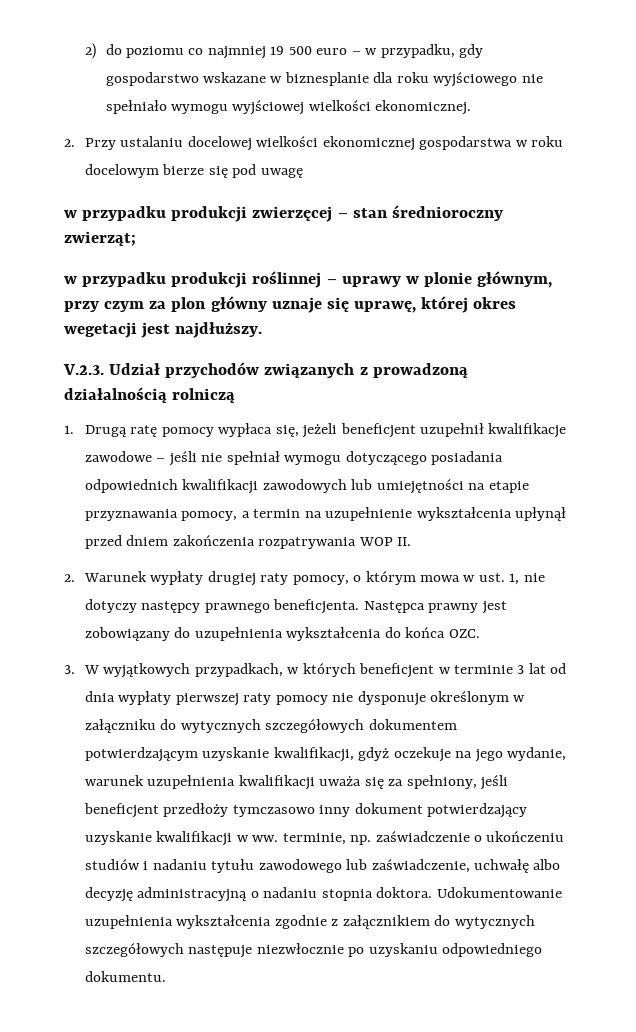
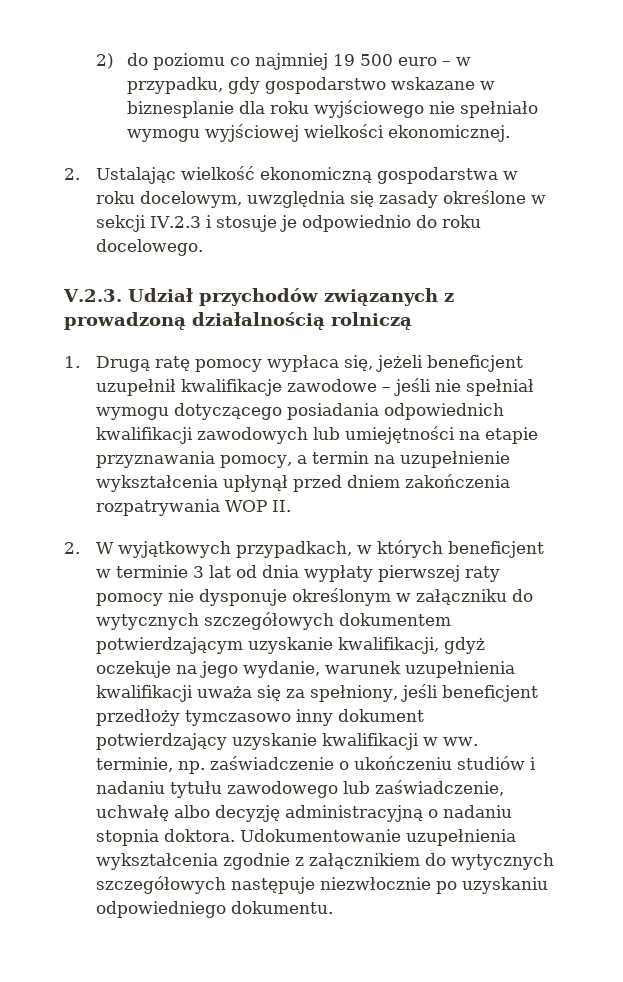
- 2. Przy ustalaniu docelowej wielkości ekonomicznej gospodarstwa w roku docelowym bierze się pod uwagę
- w przypadku produkcji zwierzęcej – stan średnioroczny zwierząt;
- w przypadku produkcji roślinnej – uprawy w plonie głównym, przy czym za plon główny uznaje się uprawę, której okres wegetacji jest najdłuższy.
+ 2. Ustalając wielkość ekonomiczną gospodarstwa w roku docelowym, uwzględnia się zasady określone w sekcji IV.2.3 i stosuje je odpowiednio do roku docelowego.
- 2. Warunek wypłaty drugiej raty pomocy, o którym mowa w ust. 1, nie dotyczy następcy prawnego beneficjenta. Następca prawny jest zobowiązany do uzupełnienia wykształcenia do końca OZC.
- 3. W wyjątkowych przypadkach, w których beneficjent w terminie 3 lat od dnia wypłaty pierwszej raty pomocy nie dysponuje określonym w załączniku do wytycznych szczegółowych dokumentem potwierdzającym uzyskanie kwalifikacji, gdyż oczekuje na jego wydanie, warunek uzupełnienia kwalifikacji uważa się za spełniony, jeśli beneficjent przedłoży tymczasowo inny dokument potwierdzający uzyskanie kwalifikacji w ww. terminie, np. zaświadczenie o ukończeniu studiów i nadaniu tytułu zawodowego lub zaświadczenie, uchwałę albo decyzję administracyjną o nadaniu stopnia doktora.
+ 2. W wyjątkowych przypadkach, w których beneficjent w terminie 3 lat od dnia wypłaty pierwszej raty pomocy nie dysponuje określonym w załączniku do wytycznych szczegółowych dokumentem potwierdzającym uzyskanie kwalifikacji, gdyż oczekuje na jego wydanie, warunek uzupełnienia kwalifikacji uważa się za spełniony, jeśli beneficjent przedłoży tymczasowo inny dokument potwierdzający uzyskanie kwalifikacji w ww. terminie, np. zaświadczenie o ukończeniu studiów i nadaniu tytułu zawodowego lub zaświadczenie, uchwałę albo decyzję administracyjną o nadaniu stopnia doktora.

